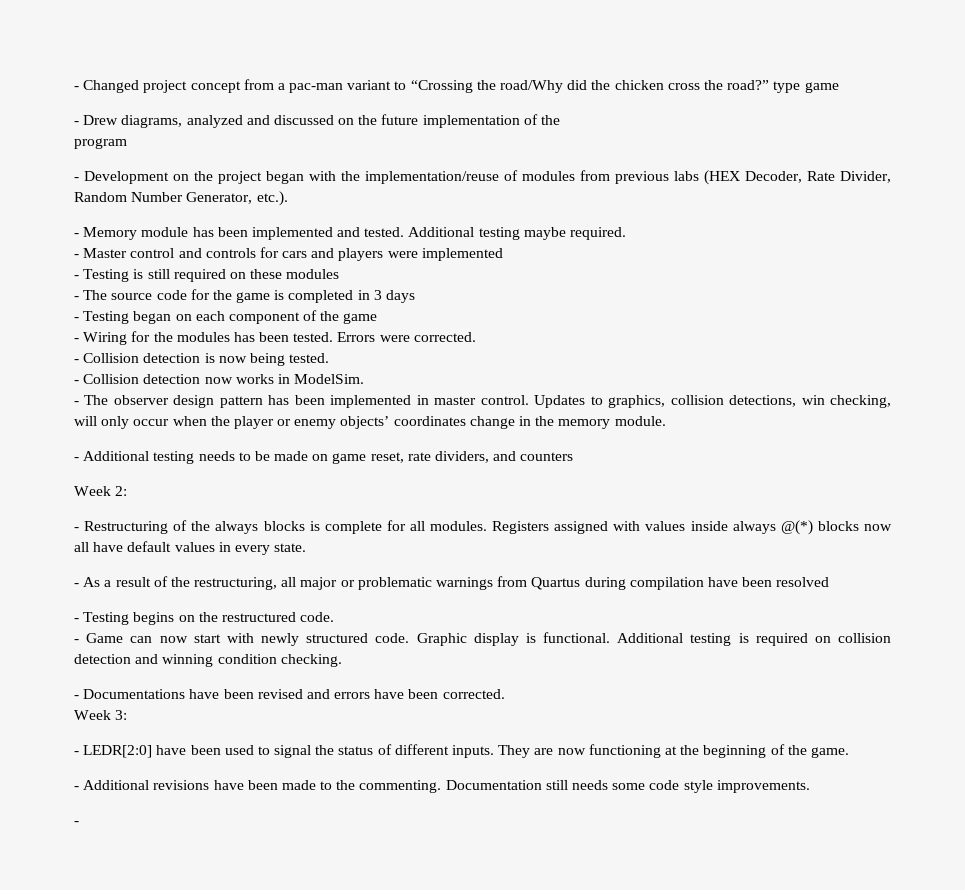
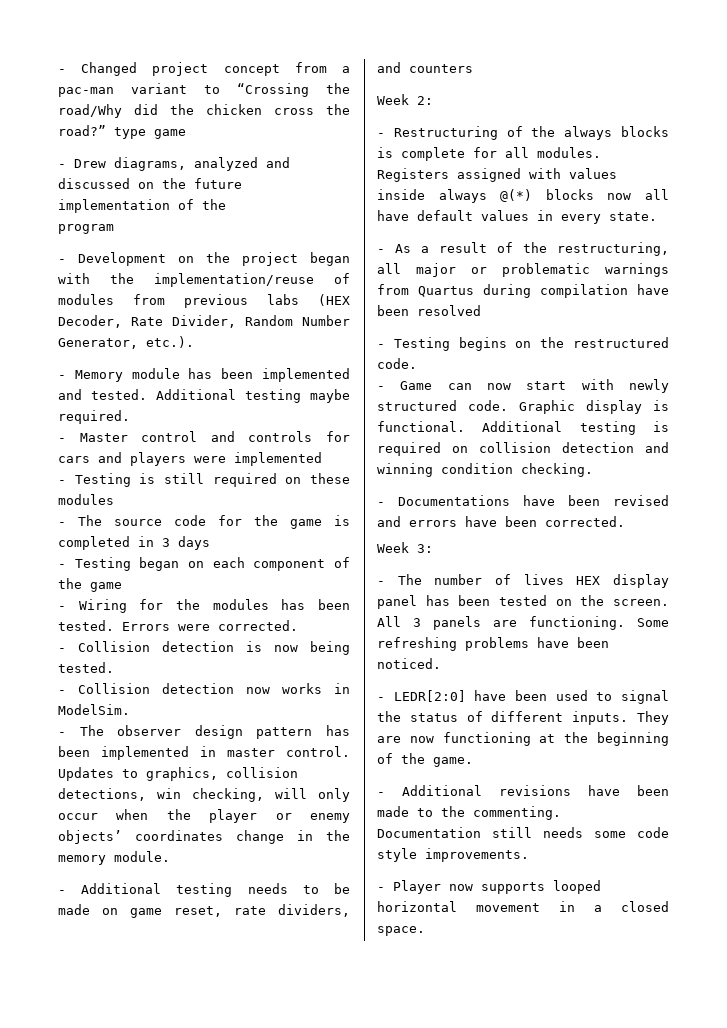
+ - The number of lives HEX display panel has been tested on the screen. All 3 panels are functioning. Some refreshing problems have been noticed.
  Documentation still needs some code style improvements.
- -
+ - Player now supports looped horizontal movement in a closed space.

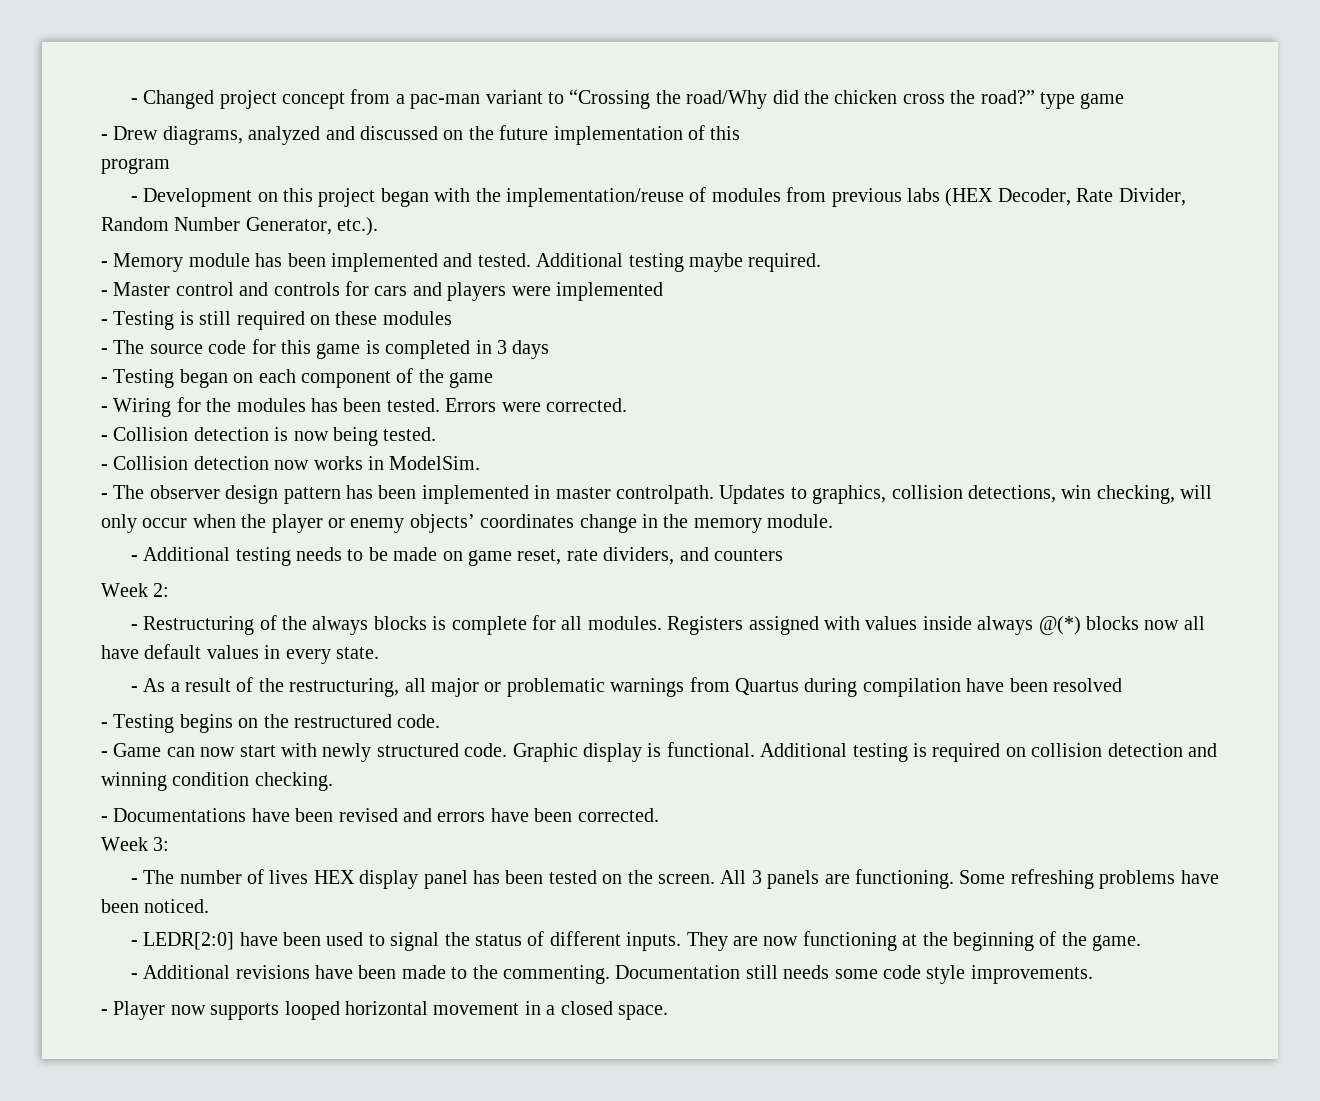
- - Drew diagrams, analyzed and discussed on the future implementation of the
+ - Drew diagrams, analyzed and discussed on the future implementation of this
- - Development on the project began with the implementation/reuse of modules from previous labs (HEX Decoder, Rate Divider, Random Number Generator, etc.).
+ - Development on this project began with the implementation/reuse of modules from previous labs (HEX Decoder, Rate Divider, Random Number Generator, etc.).
- - The source code for the game is completed in 3 days
+ - The source code for this game is completed in 3 days
- - The observer design pattern has been implemented in master control.
+ - The observer design pattern has been implemented in master controlpath.

